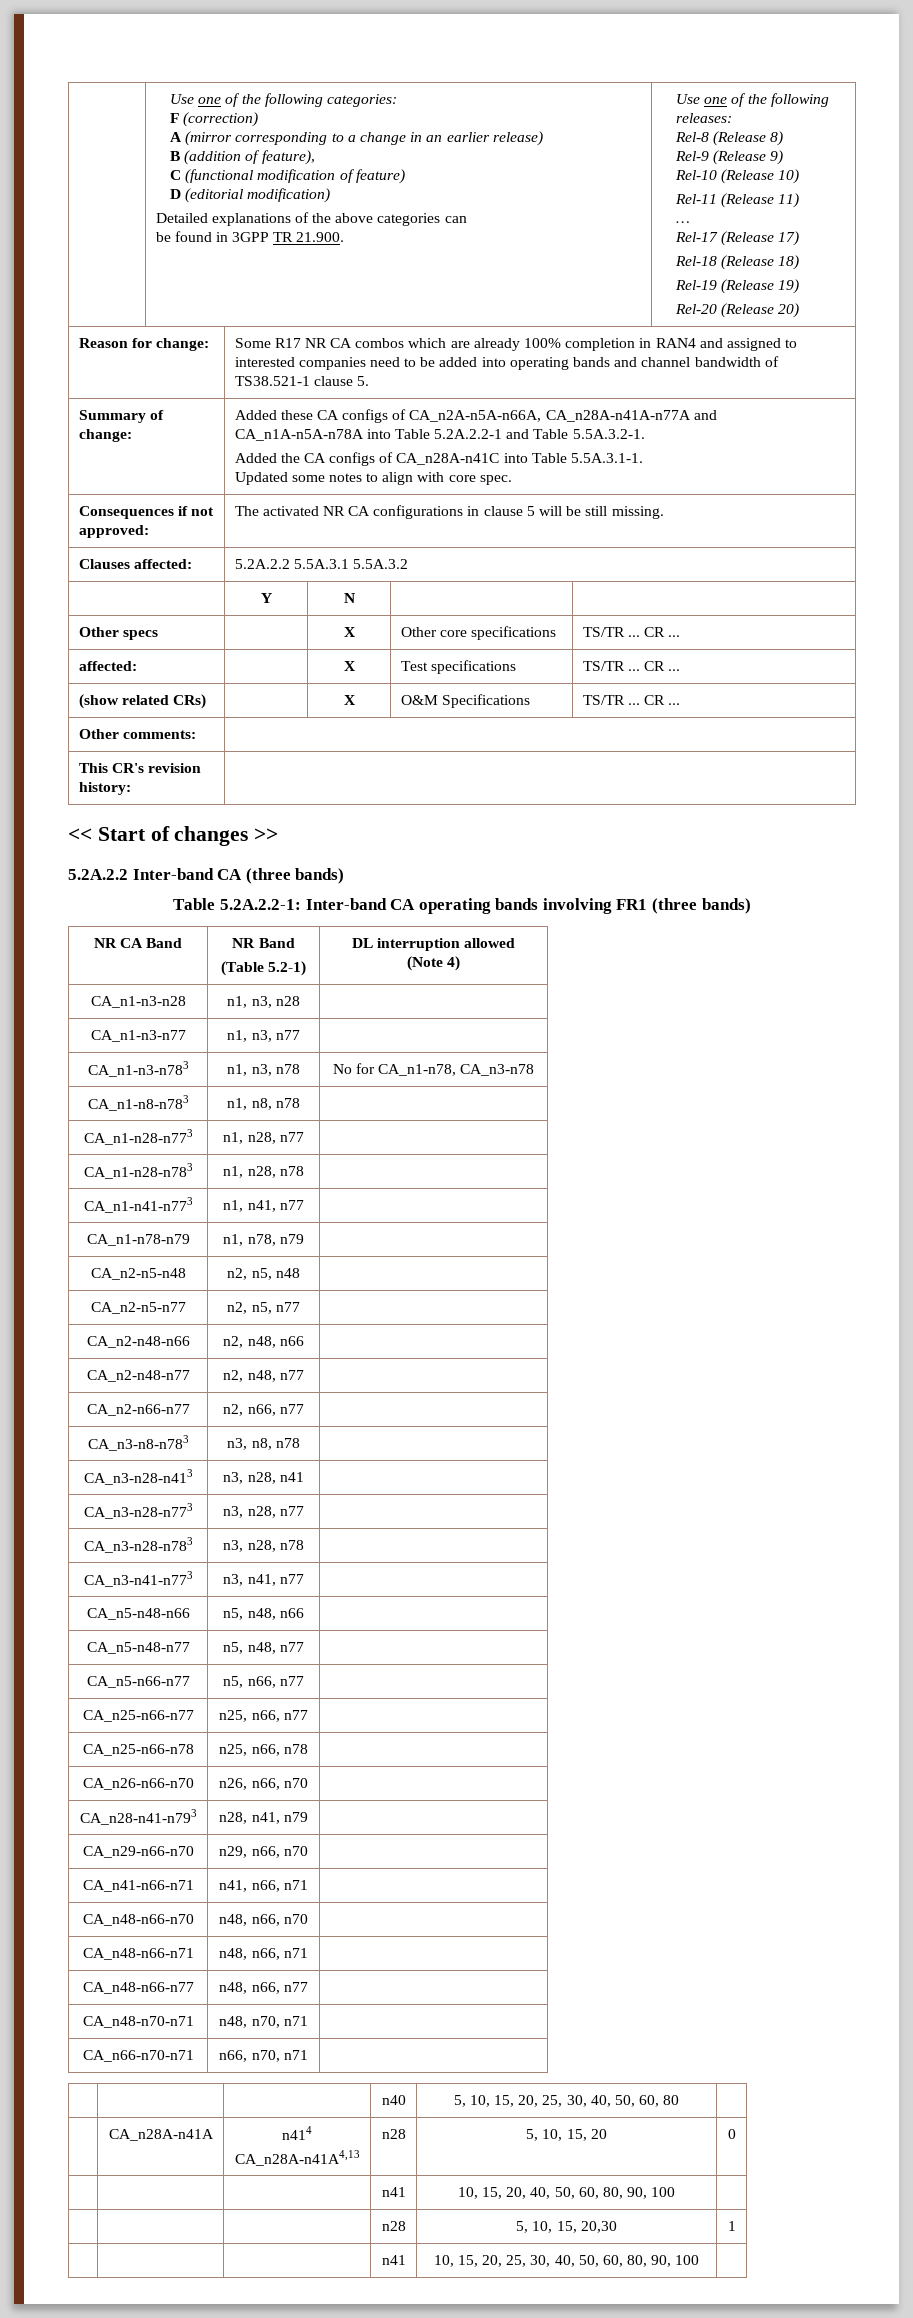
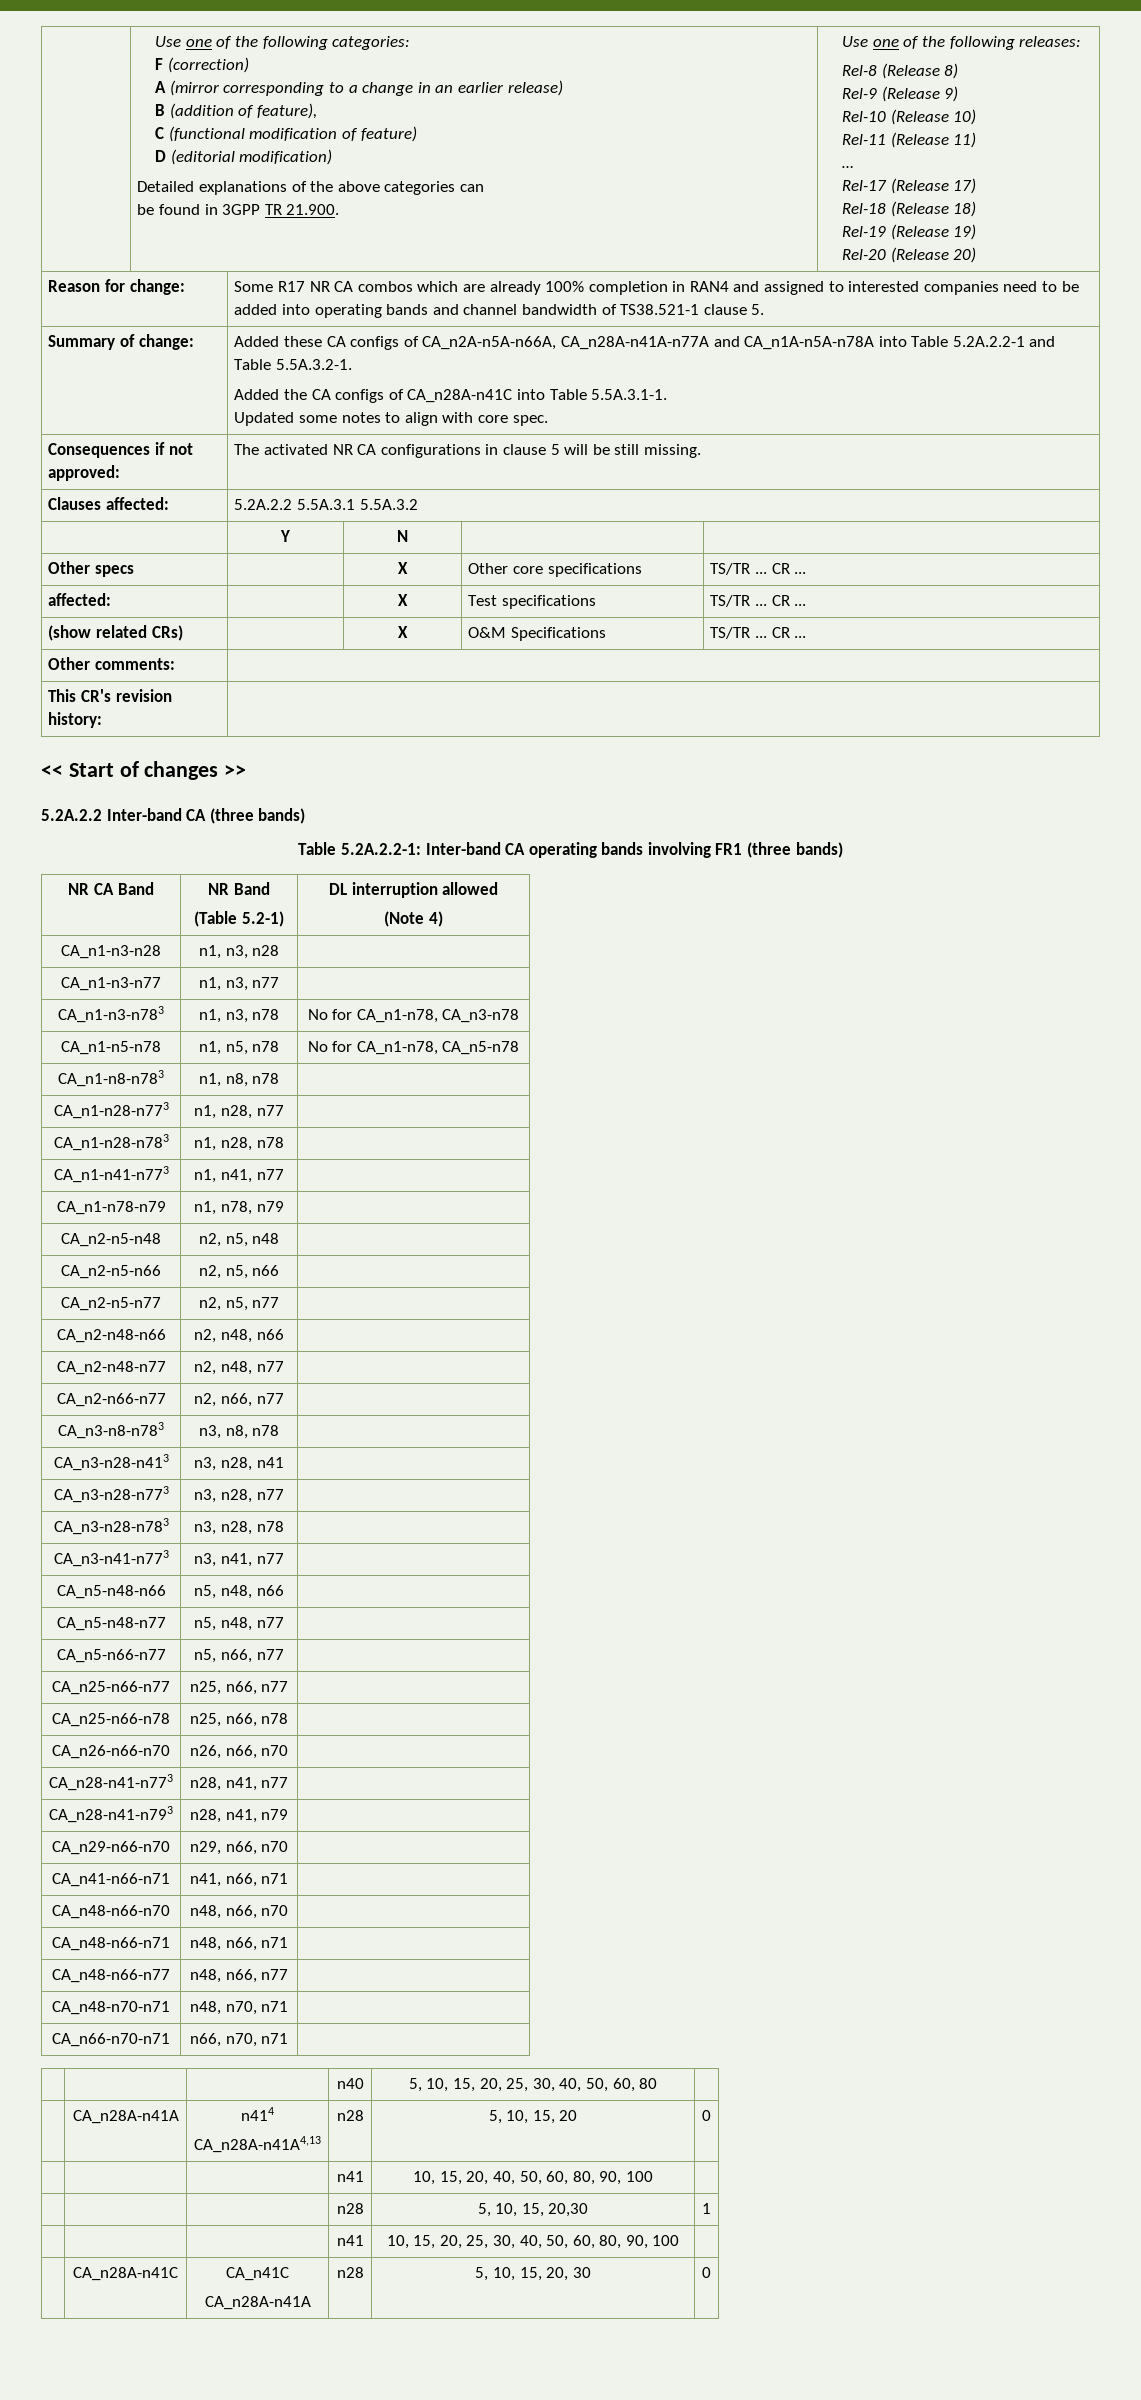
+ CA_n1-n5-n78 | n1, n5, n78 | No for CA_n1-n78, CA_n5-n78
+ CA_n2-n5-n66 | n2, n5, n66 |
+ CA_n28-n41-n773 | n28, n41, n77 |
+ | CA_n28A-n41C | CA_n41C
+ CA_n28A-n41A | n28 | 5, 10, 15, 20, 30 | 0

